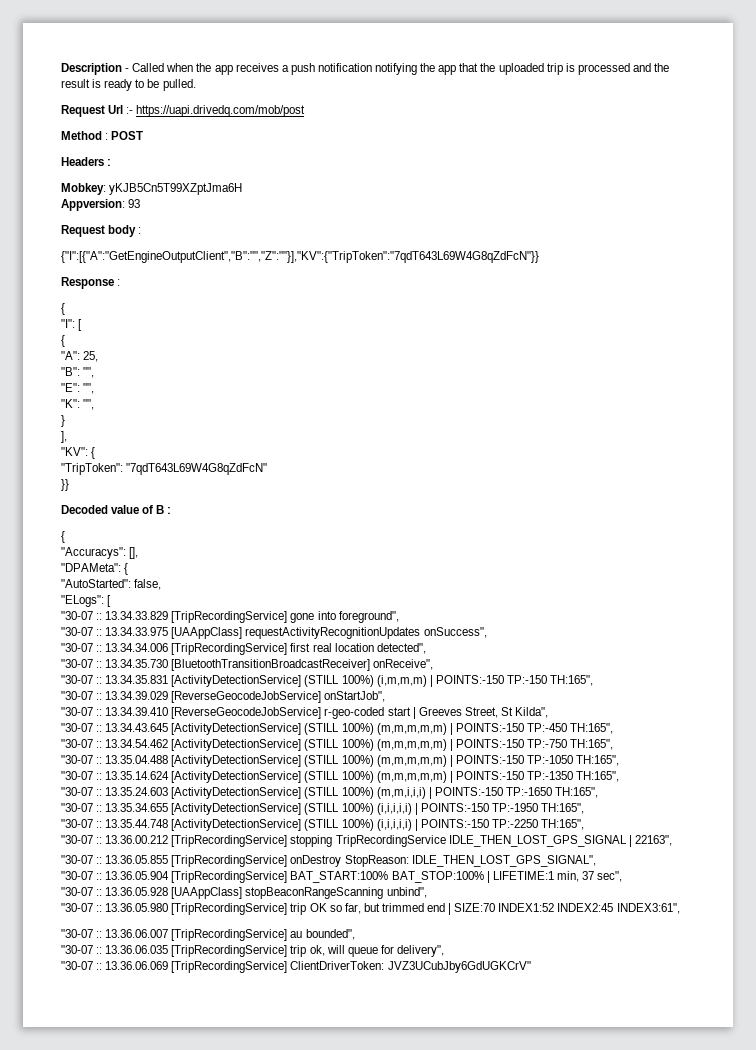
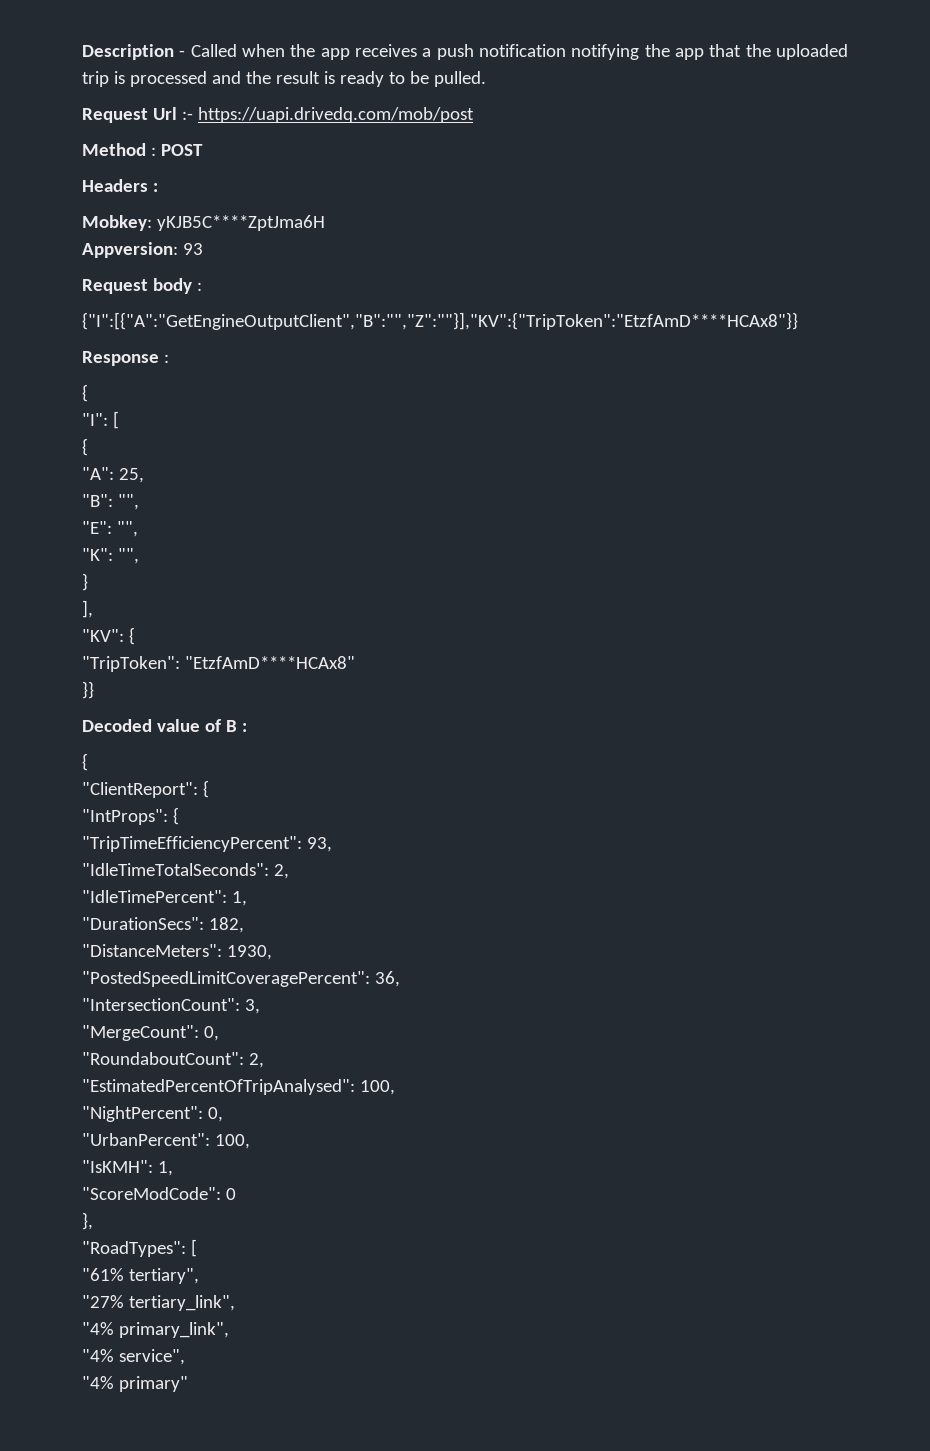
- Mobkey: yKJB5Cn5T99XZptJma6H
+ Mobkey: yKJB5C****ZptJma6H
- {"I":[{"A":"GetEngineOutputClient","B":"","Z":""}],"KV":{"TripToken":"7qdT643L69W4G8qZdFcN"}}
+ {"I":[{"A":"GetEngineOutputClient","B":"","Z":""}],"KV":{"TripToken":"EtzfAmD****HCAx8"}}
- "TripToken": "7qdT643L69W4G8qZdFcN"
+ "TripToken": "EtzfAmD****HCAx8"
- "Accuracys": [],
- "DPAMeta": {
- "AutoStarted": false,
- "ELogs": [
- "30-07 :: 13.34.33.829 [TripRecordingService] gone into foreground",
- "30-07 :: 13.34.33.975 [UAAppClass] requestActivityRecognitionUpdates onSuccess",
- "30-07 :: 13.34.34.006 [TripRecordingService] first real location detected",
- "30-07 :: 13.34.35.730 [BluetoothTransitionBroadcastReceiver] onReceive",
- "30-07 :: 13.34.35.831 [ActivityDetectionService] (STILL 100%) (i,m,m,m) | POINTS:-150 TP:-150 TH:165",
- "30-07 :: 13.34.39.029 [ReverseGeocodeJobService] onStartJob",
- "30-07 :: 13.34.39.410 [ReverseGeocodeJobService] r-geo-coded start | Greeves Street, St Kilda",
- "30-07 :: 13.34.43.645 [ActivityDetectionService] (STILL 100%) (m,m,m,m,m) | POINTS:-150 TP:-450 TH:165",
- "30-07 :: 13.34.54.462 [ActivityDetectionService] (STILL 100%) (m,m,m,m,m) | POINTS:-150 TP:-750 TH:165",
- "30-07 :: 13.35.04.488 [ActivityDetectionService] (STILL 100%) (m,m,m,m,m) | POINTS:-150 TP:-1050 TH:165",
- "30-07 :: 13.35.14.624 [ActivityDetectionService] (STILL 100%) (m,m,m,m,m) | POINTS:-150 TP:-1350 TH:165",
- "30-07 :: 13.35.24.603 [ActivityDetectionService] (STILL 100%) (m,m,i,i,i) | POINTS:-150 TP:-1650 TH:165",
- "30-07 :: 13.35.34.655 [ActivityDetectionService] (STILL 100%) (i,i,i,i,i) | POINTS:-150 TP:-1950 TH:165",
- "30-07 :: 13.35.44.748 [ActivityDetectionService] (STILL 100%) (i,i,i,i,i) | POINTS:-150 TP:-2250 TH:165",
- "30-07 :: 13.36.00.212 [TripRecordingService] stopping TripRecordingService IDLE_THEN_LOST_GPS_SIGNAL | 22163",
- "30-07 :: 13.36.05.855 [TripRecordingService] onDestroy StopReason: IDLE_THEN_LOST_GPS_SIGNAL",
- "30-07 :: 13.36.05.904 [TripRecordingService] BAT_START:100% BAT_STOP:100% | LIFETIME:1 min, 37 sec",
- "30-07 :: 13.36.05.928 [UAAppClass] stopBeaconRangeScanning unbind",
- "30-07 :: 13.36.05.980 [TripRecordingService] trip OK so far, but trimmed end | SIZE:70 INDEX1:52 INDEX2:45 INDEX3:61",
- "30-07 :: 13.36.06.007 [TripRecordingService] au bounded",
- "30-07 :: 13.36.06.035 [TripRecordingService] trip ok, will queue for delivery",
- "30-07 :: 13.36.06.069 [TripRecordingService] ClientDriverToken: JVZ3UCubJby6GdUGKCrV"
+ "ClientReport": {
+ "IntProps": {
+ "TripTimeEfficiencyPercent": 93,
+ "IdleTimeTotalSeconds": 2,
+ "IdleTimePercent": 1,
+ "DurationSecs": 182,
+ "DistanceMeters": 1930,
+ "PostedSpeedLimitCoveragePercent": 36,
+ "IntersectionCount": 3,
+ "MergeCount": 0,
+ "RoundaboutCount": 2,
+ "EstimatedPercentOfTripAnalysed": 100,
+ "NightPercent": 0,
+ "UrbanPercent": 100,
+ "IsKMH": 1,
+ "ScoreModCode": 0
+ },
+ "RoadTypes": [
+ "61% tertiary",
+ "27% tertiary_link",
+ "4% primary_link",
+ "4% service",
+ "4% primary"

